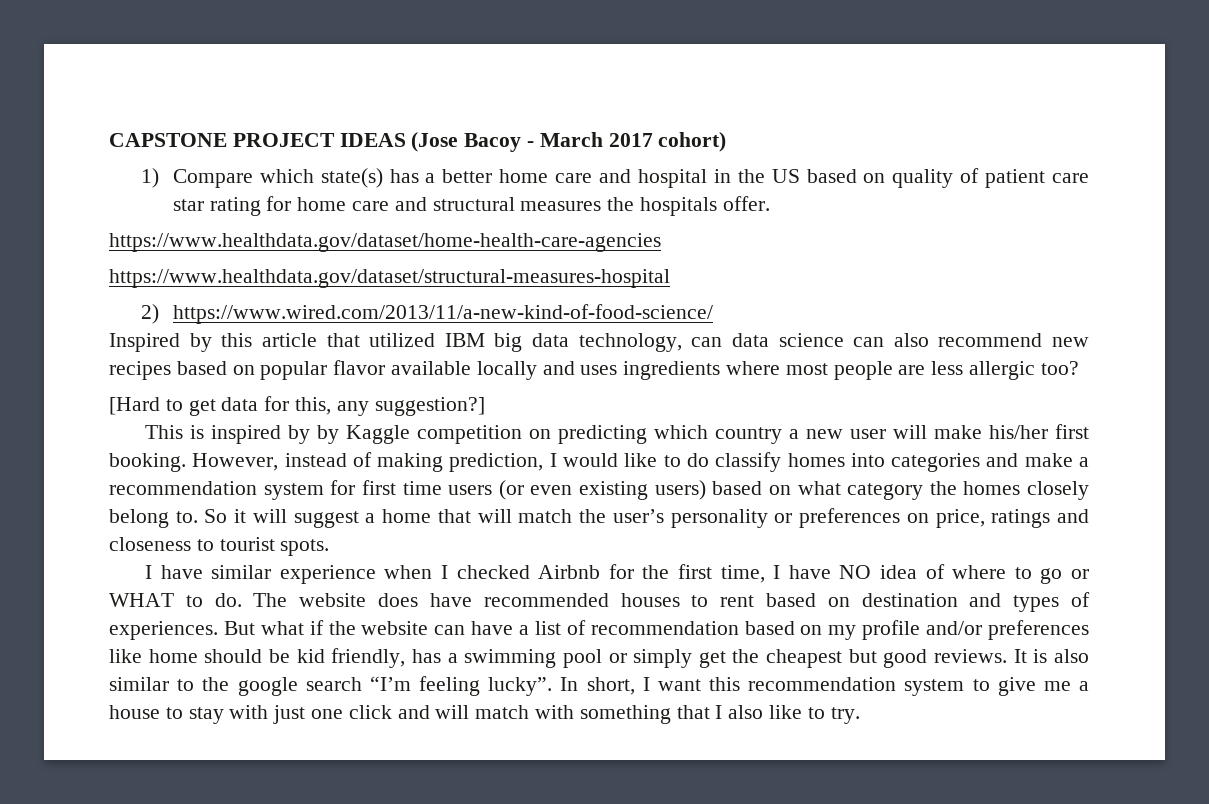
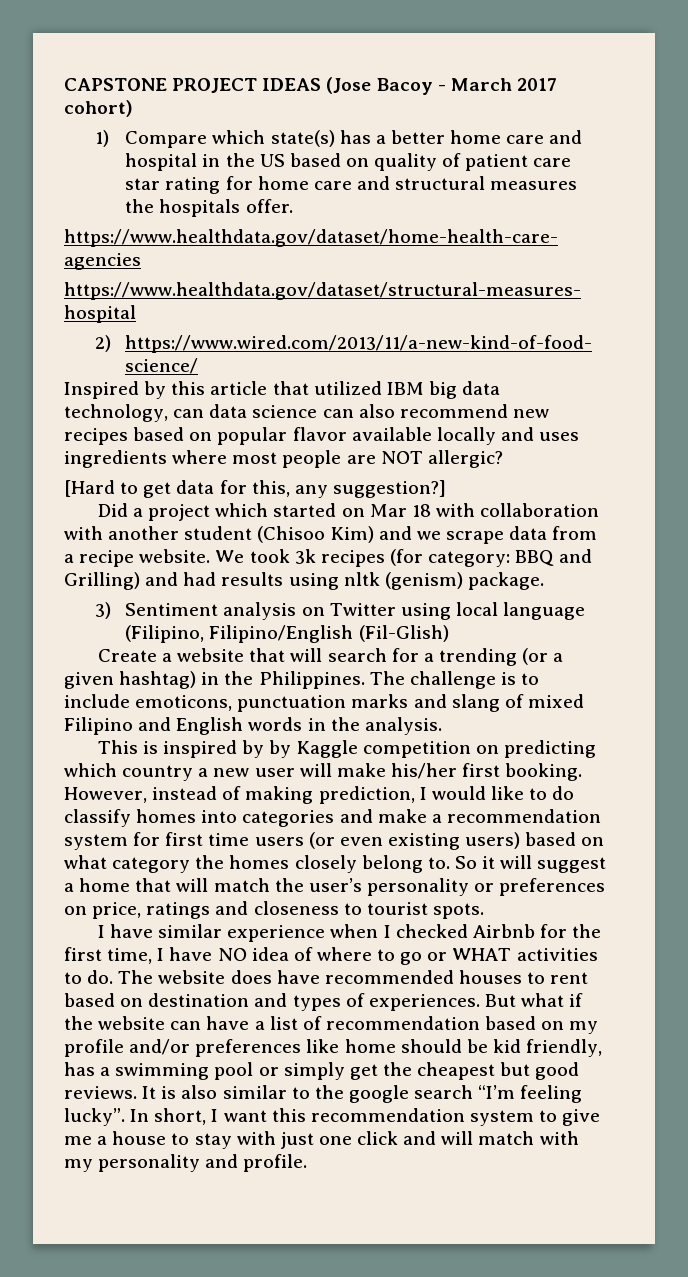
- Inspired by this article that utilized IBM big data technology, can data science can also recommend new recipes based on popular flavor available locally and uses ingredients where most people are less allergic too?
+ Inspired by this article that utilized IBM big data technology, can data science can also recommend new recipes based on popular flavor available locally and uses ingredients where most people are NOT allergic?
+ Did a project which started on Mar 18 with collaboration with another student (Chisoo Kim) and we scrape data from a recipe website. We took 3k recipes (for category: BBQ and Grilling) and had results using nltk (genism) package.
+ 3) Sentiment analysis on Twitter using local language (Filipino, Filipino/English (Fil-Glish)
+ Create a website that will search for a trending (or a given hashtag) in the Philippines. The challenge is to include emoticons, punctuation marks and slang of mixed Filipino and English words in the analysis.
- I have similar experience when I checked Airbnb for the first time, I have NO idea of where to go or WHAT to do.
+ I have similar experience when I checked Airbnb for the first time, I have NO idea of where to go or WHAT activities to do.
- In short, I want this recommendation system to give me a house to stay with just one click and will match with something that I also like to try.
+ In short, I want this recommendation system to give me a house to stay with just one click and will match with my personality and profile.

